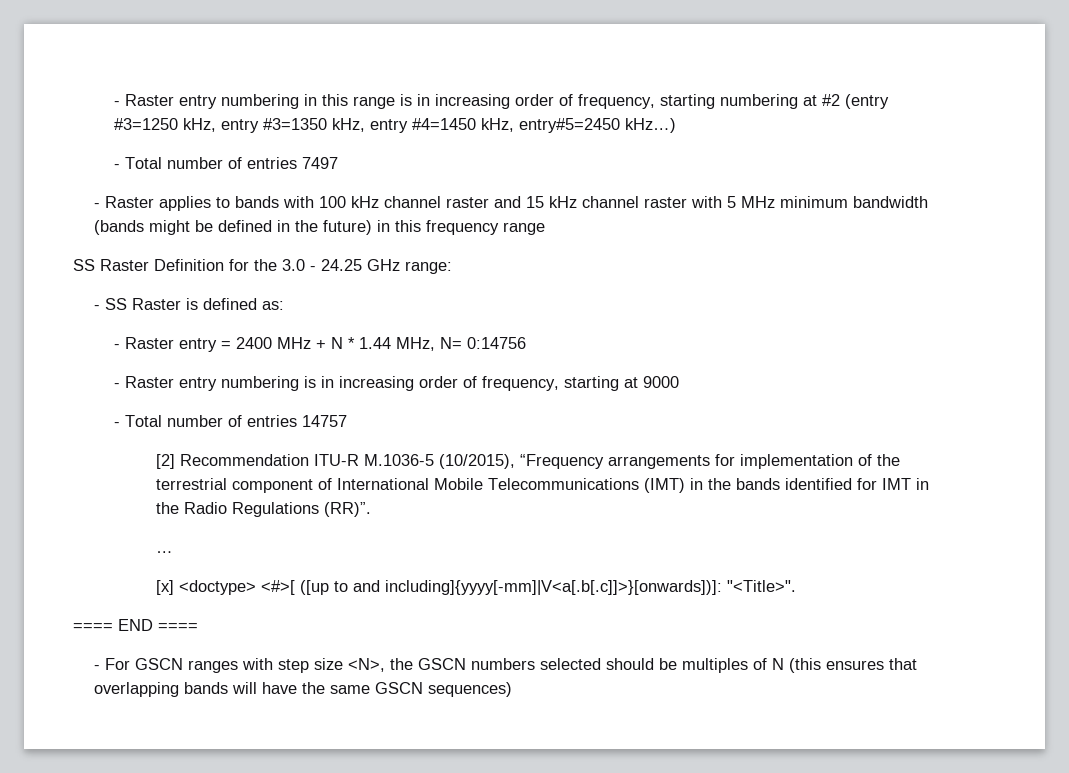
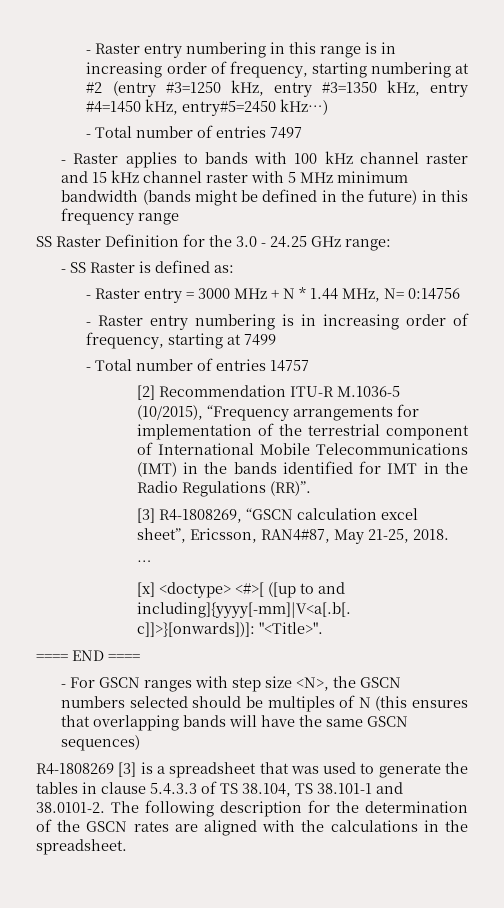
- - Raster entry = 2400 MHz + N * 1.44 MHz, N= 0:14756
+ - Raster entry = 3000 MHz + N * 1.44 MHz, N= 0:14756
- - Raster entry numbering is in increasing order of frequency, starting at 9000
+ - Raster entry numbering is in increasing order of frequency, starting at 7499
+ [3] R4-1808269, “GSCN calculation excel sheet”, Ericsson, RAN4#87, May 21-25, 2018.
+ R4-1808269 [3] is a spreadsheet that was used to generate the tables in clause 5.4.3.3 of TS 38.104, TS 38.101-1 and 38.0101-2. The following description for the determination of the GSCN rates are aligned with the calculations in the spreadsheet.

